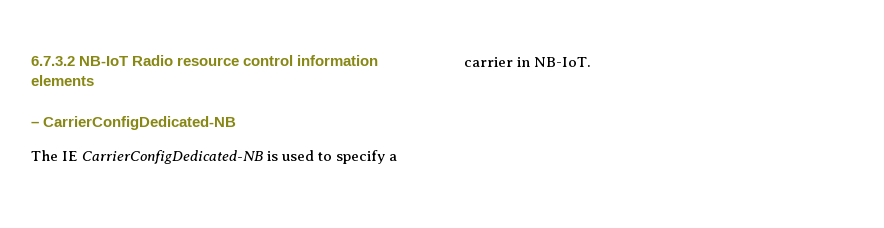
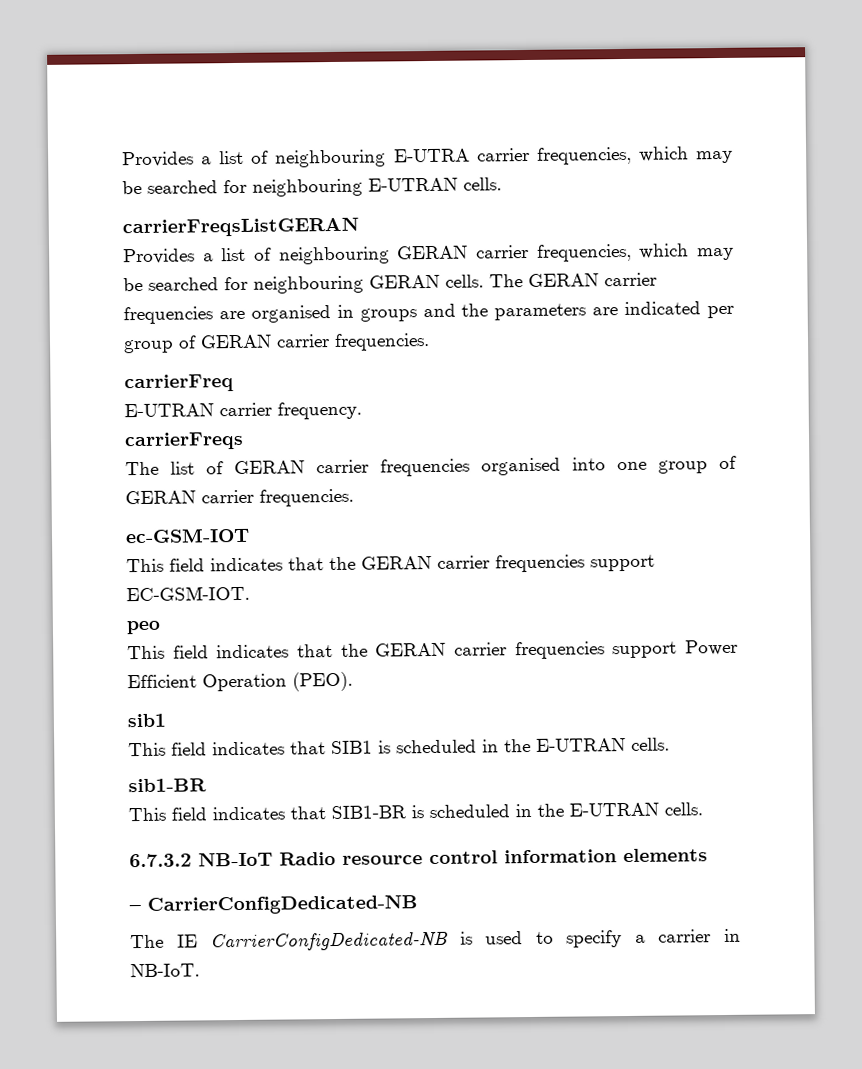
+ Provides a list of neighbouring E-UTRA carrier frequencies, which may be searched for neighbouring E-UTRAN cells.
+ carrierFreqsListGERAN
+ Provides a list of neighbouring GERAN carrier frequencies, which may be searched for neighbouring GERAN cells. The GERAN carrier frequencies are organised in groups and the parameters are indicated per group of GERAN carrier frequencies.
+ carrierFreq
+ E-UTRAN carrier frequency.
+ carrierFreqs
+ The list of GERAN carrier frequencies organised into one group of GERAN carrier frequencies.
+ ec-GSM-IOT
+ This field indicates that the GERAN carrier frequencies support EC-GSM-IOT.
+ peo
+ This field indicates that the GERAN carrier frequencies support Power Efficient Operation (PEO).
+ sib1
+ This field indicates that SIB1 is scheduled in the E-UTRAN cells.
+ sib1-BR
+ This field indicates that SIB1-BR is scheduled in the E-UTRAN cells.

